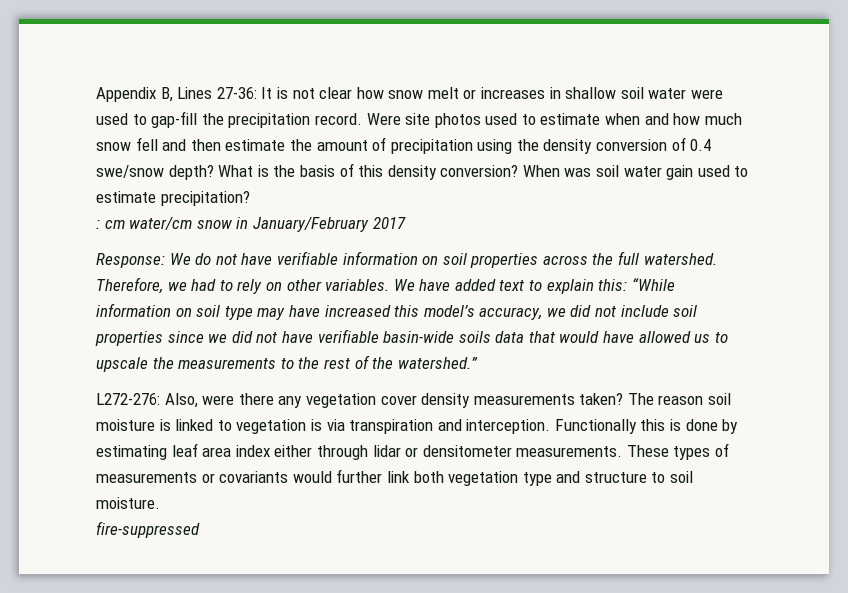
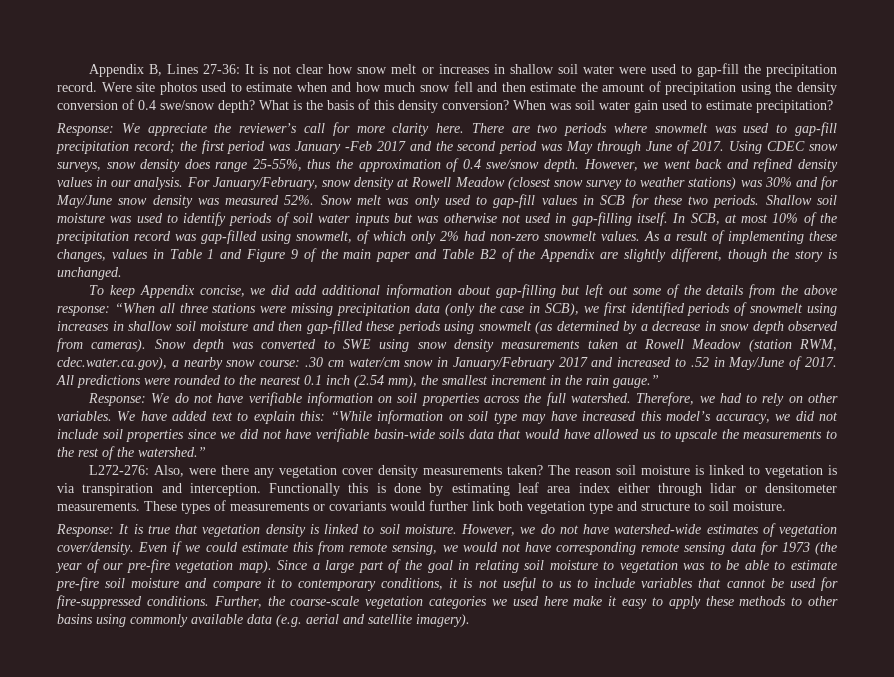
- : cm water/cm snow in January/February 2017
+ Response: We appreciate the reviewer’s call for more clarity here. There are two periods where snowmelt was used to gap-fill precipitation record; the first period was January -Feb 2017 and the second period was May through June of 2017. Using CDEC snow surveys, snow density does range 25-55%, thus the approximation of 0.4 swe/snow depth. However, we went back and refined density values in our analysis. For January/February, snow density at Rowell Meadow (closest snow survey to weather stations) was 30% and for May/June snow density was measured 52%. Snow melt was only used to gap-fill values in SCB for these two periods. Shallow soil moisture was used to identify periods of soil water inputs but was otherwise not used in gap-filling itself. In SCB, at most 10% of the precipitation record was gap-filled using snowmelt, of which only 2% had non-zero snowmelt values. As a result of implementing these changes, values in Table 1 and Figure 9 of the main paper and Table B2 of the Appendix are slightly different, though the story is unchanged.
+ To keep Appendix concise, we did add additional information about gap-filling but left out some of the details from the above response: “When all three stations were missing precipitation data (only the case in SCB), we first identified periods of snowmelt using increases in shallow soil moisture and then gap-filled these periods using snowmelt (as determined by a decrease in snow depth observed from cameras). Snow depth was converted to SWE using snow density measurements taken at Rowell Meadow (station RWM, cdec.water.ca.gov), a nearby snow course: .30 cm water/cm snow in January/February 2017 and increased to .52 in May/June of 2017. All predictions were rounded to the nearest 0.1 inch (2.54 mm), the smallest increment in the rain gauge.”
- fire-suppressed
+ Response: It is true that vegetation density is linked to soil moisture. However, we do not have watershed-wide estimates of vegetation cover/density. Even if we could estimate this from remote sensing, we would not have corresponding remote sensing data for 1973 (the year of our pre-fire vegetation map). Since a large part of the goal in relating soil moisture to vegetation was to be able to estimate pre-fire soil moisture and compare it to contemporary conditions, it is not useful to us to include variables that cannot be used for fire-suppressed conditions. Further, the coarse-scale vegetation categories we used here make it easy to apply these methods to other basins using commonly available data (e.g. aerial and satellite imagery).

